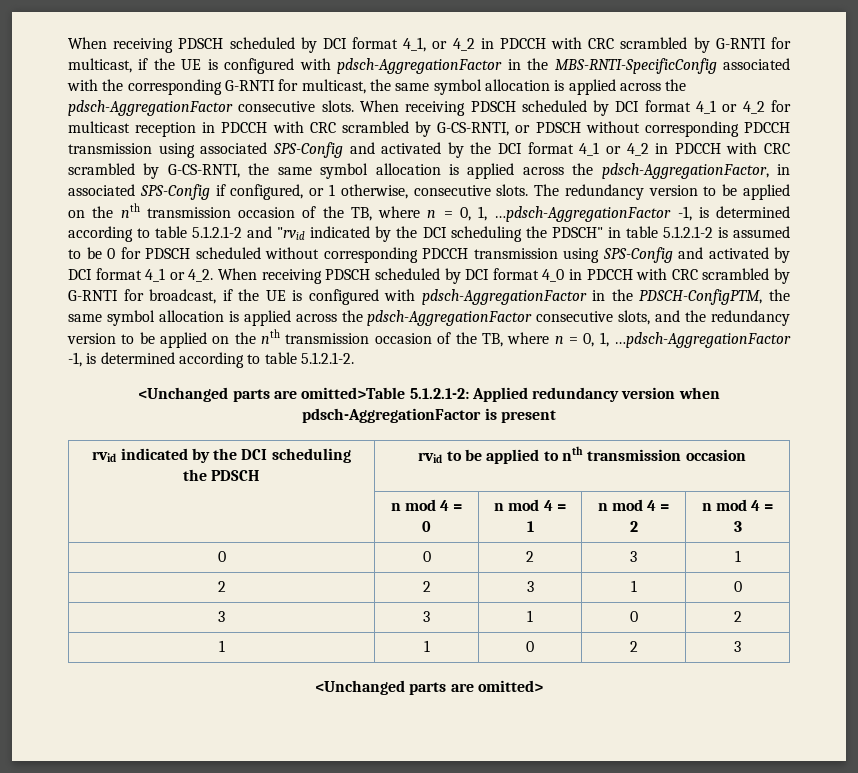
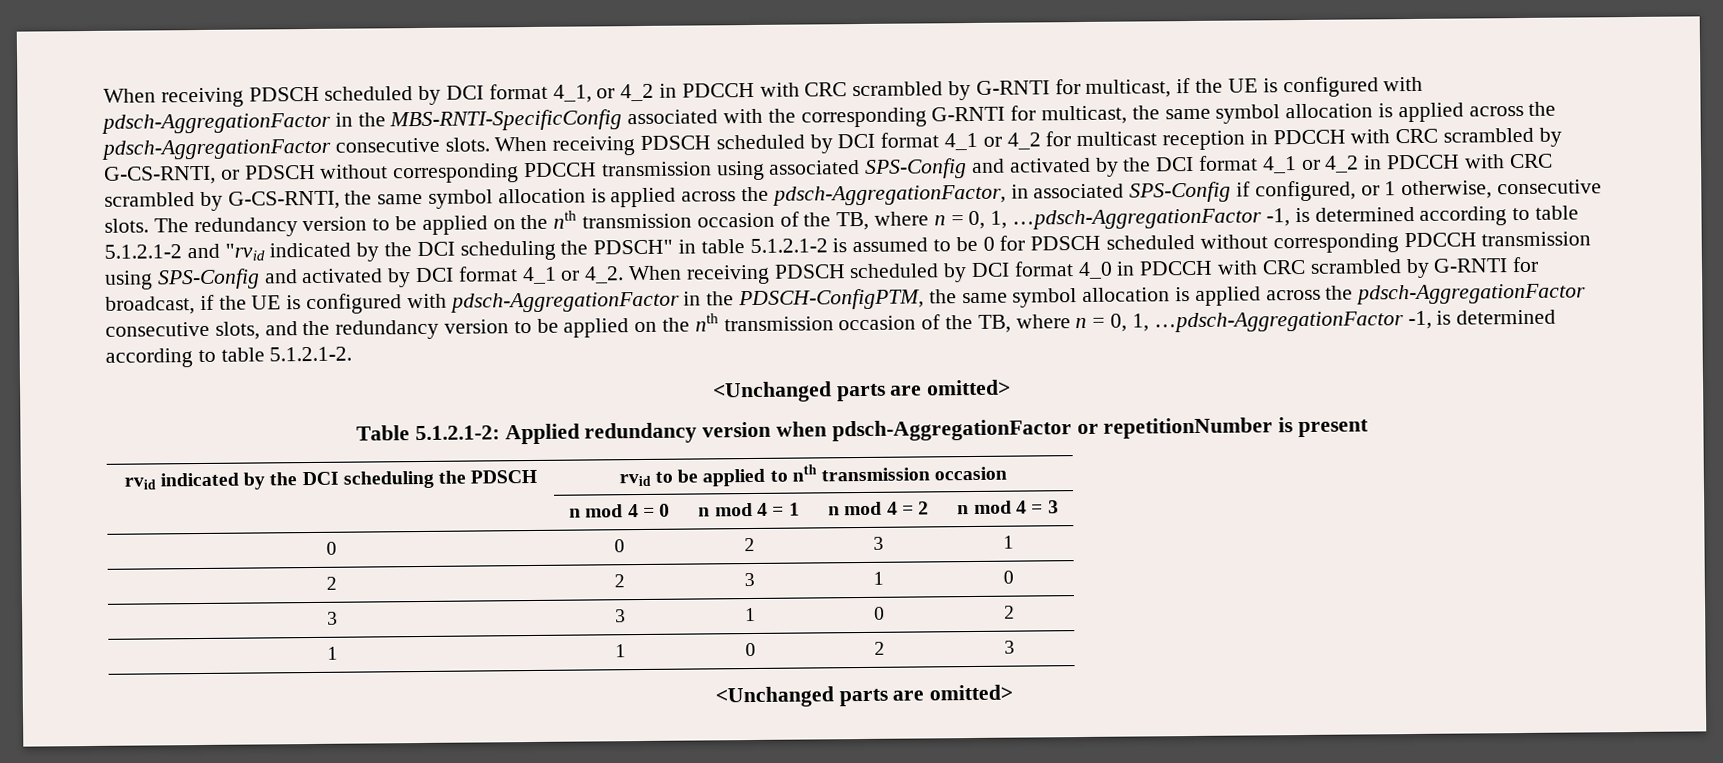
  When receiving PDSCH scheduled by DCI format 4_0 in PDCCH with CRC scrambled by G-RNTI for broadcast, if the UE is configured with pdsch-AggregationFactor in the PDSCH-ConfigPTM, the same symbol allocation is applied across the pdsch-AggregationFactor consecutive slots, and the redundancy version to be applied on the nth transmission occasion of the TB, where n = 0, 1, …pdsch-AggregationFactor -1, is determined according to table 5.1.2.1-2.
- <Unchanged parts are omitted>Table 5.1.2.1-2:
+ <Unchanged parts are omitted>
+ Table 5.1.2.1-2:
- Applied redundancy version when pdsch-AggregationFactor is present
+ Applied redundancy version when pdsch-AggregationFactor or repetitionNumber is present

